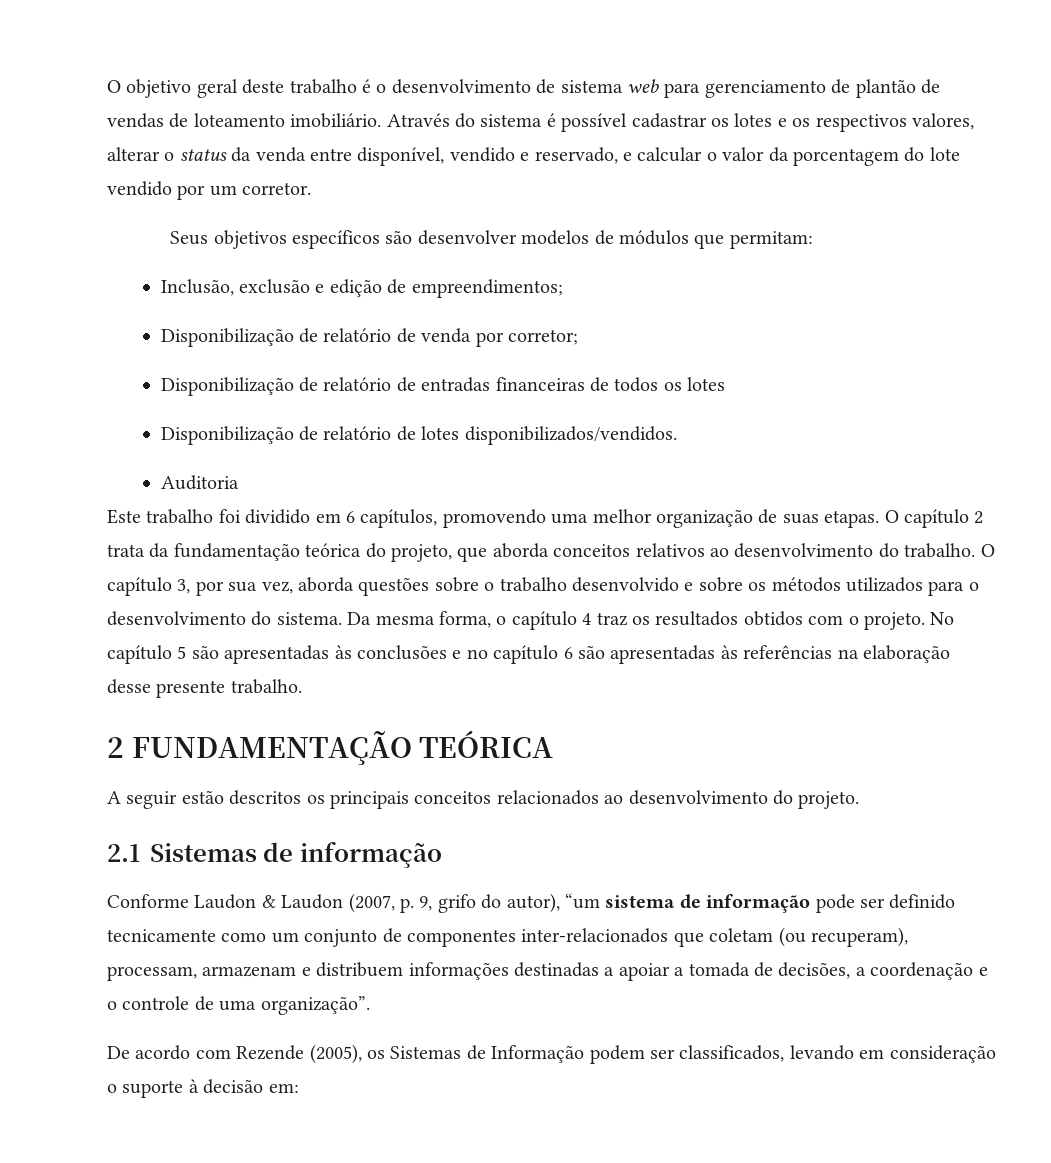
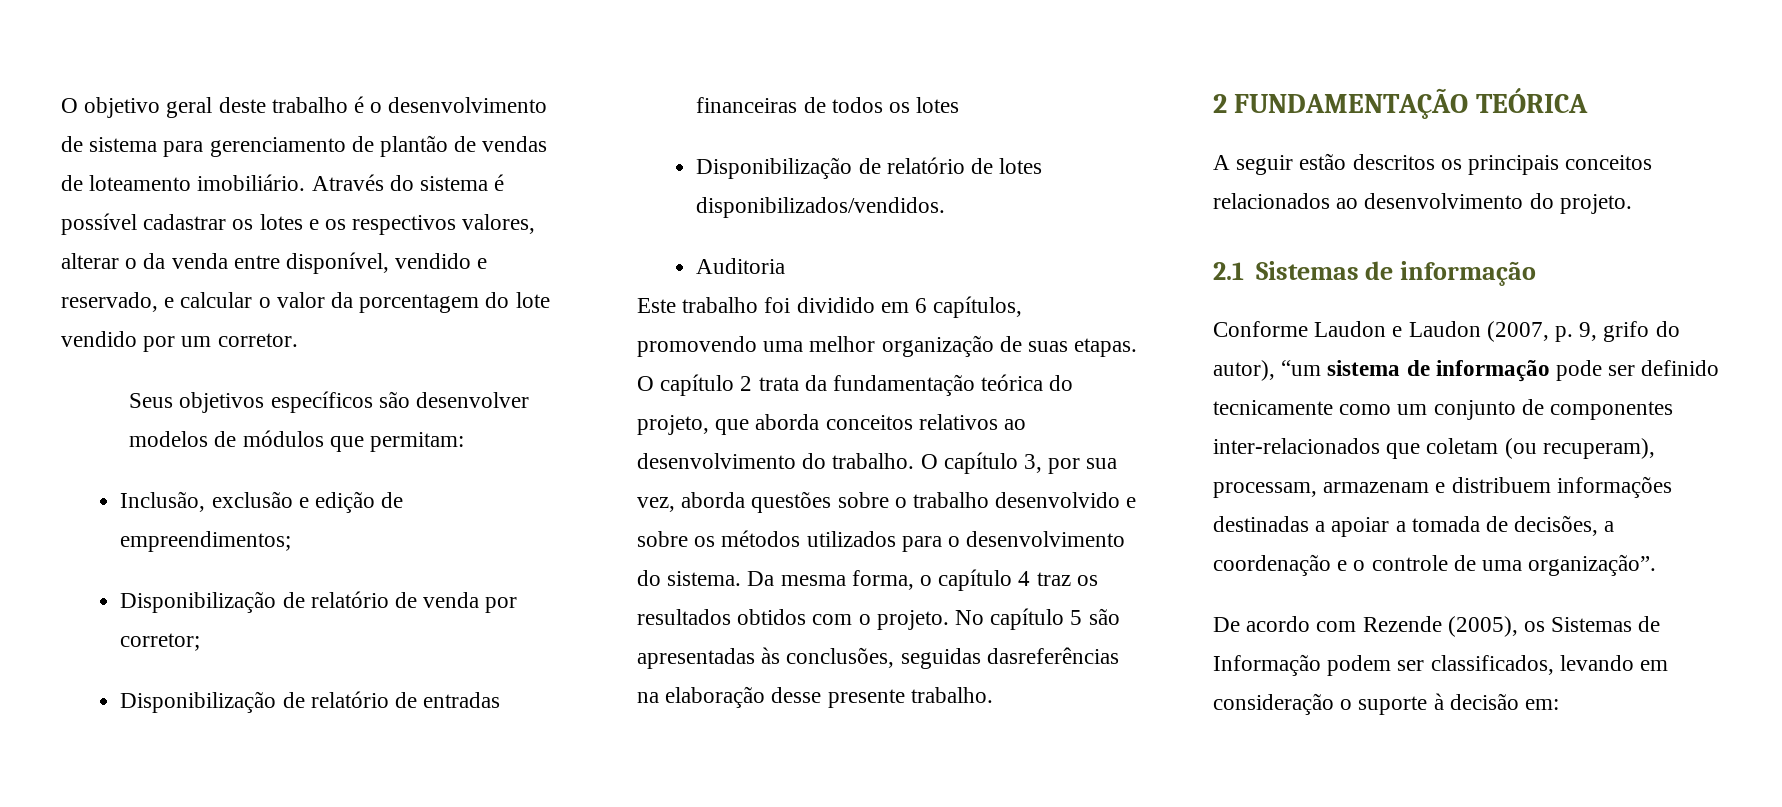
- O objetivo geral deste trabalho é o desenvolvimento de sistema web para gerenciamento de plantão de vendas de loteamento imobiliário.
+ O objetivo geral deste trabalho é o desenvolvimento de sistema para gerenciamento de plantão de vendas de loteamento imobiliário.
- Através do sistema é possível cadastrar os lotes e os respectivos valores, alterar o status da venda entre disponível, vendido e reservado, e calcular o valor da porcentagem do lote vendido por um corretor.
+ Através do sistema é possível cadastrar os lotes e os respectivos valores, alterar o da venda entre disponível, vendido e reservado, e calcular o valor da porcentagem do lote vendido por um corretor.
- No capítulo 5 são apresentadas às conclusões e no capítulo 6 são apresentadas às referências na elaboração desse presente trabalho.
+ No capítulo 5 são apresentadas às conclusões, seguidas dasreferências na elaboração desse presente trabalho.
- Conforme Laudon & Laudon (2007, p. 9, grifo do autor), “um sistema de informação pode ser definido tecnicamente como um conjunto de componentes inter-relacionados que coletam (ou recuperam), processam, armazenam e distribuem informações destinadas a apoiar a tomada de decisões, a coordenação e o controle de uma organização”.
+ Conforme Laudon e Laudon (2007, p. 9, grifo do autor), “um sistema de informação pode ser definido tecnicamente como um conjunto de componentes inter-relacionados que coletam (ou recuperam), processam, armazenam e distribuem informações destinadas a apoiar a tomada de decisões, a coordenação e o controle de uma organização”.

